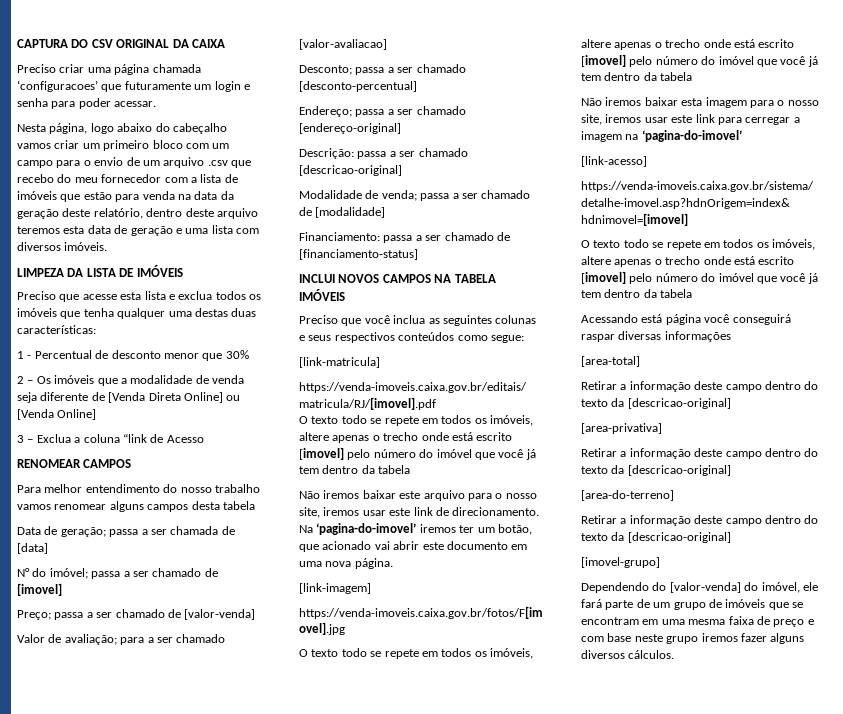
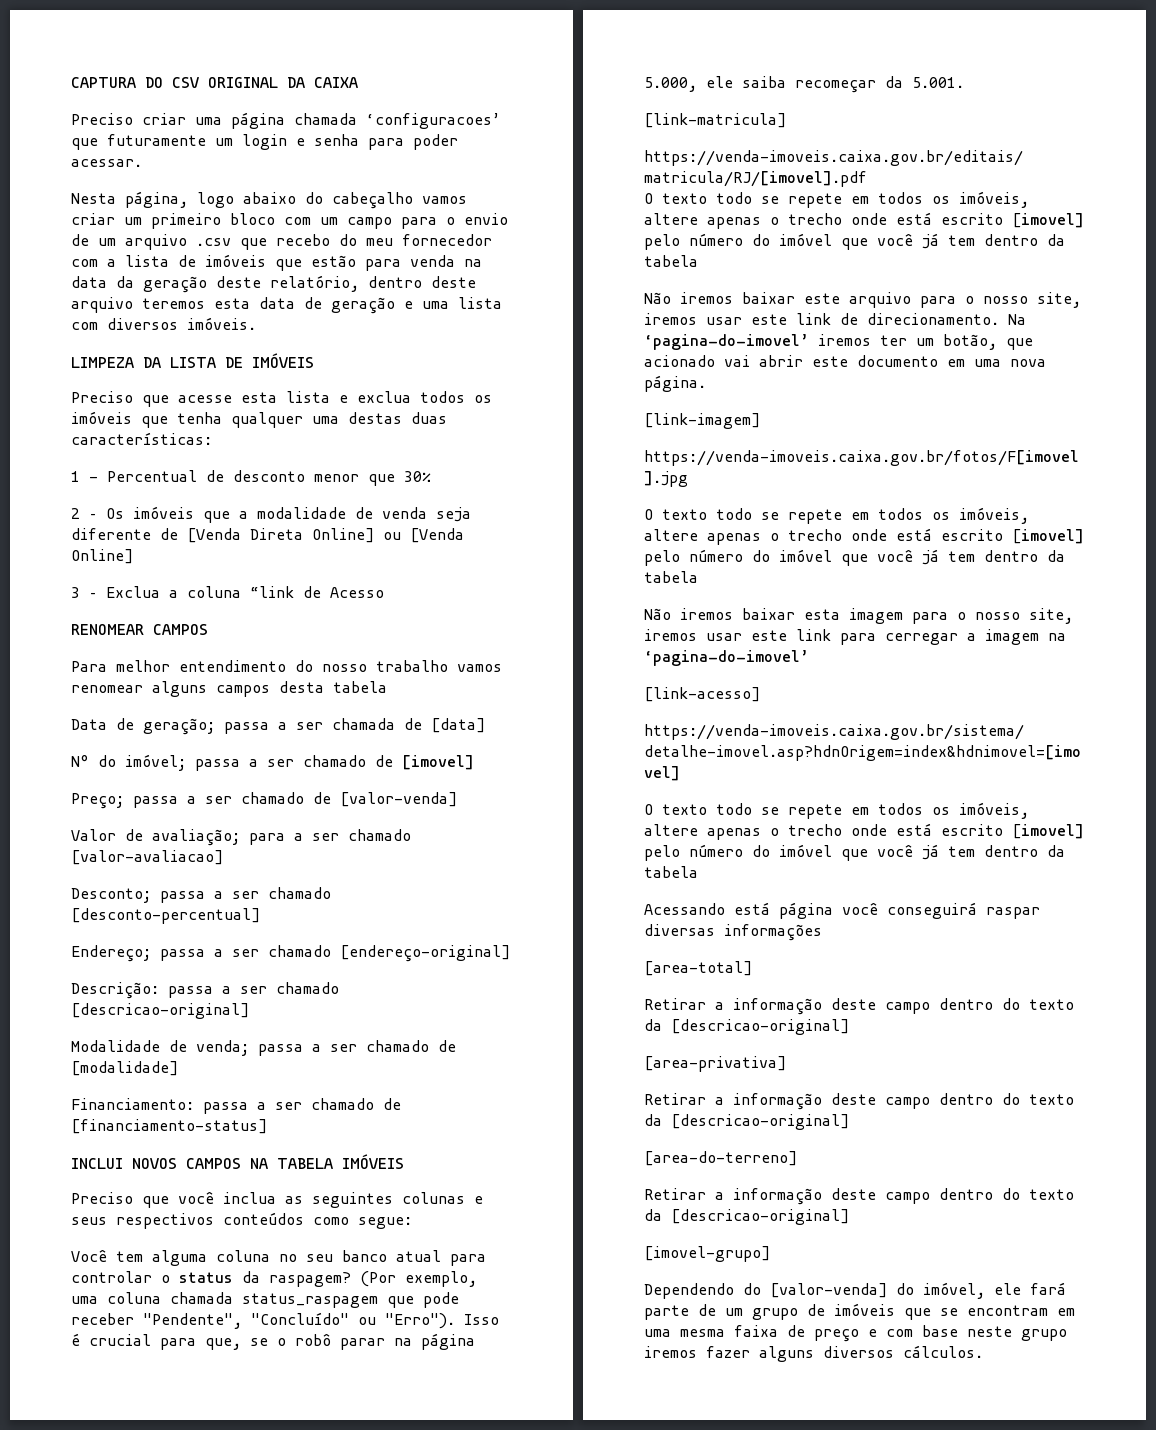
+ Você tem alguma coluna no seu banco atual para controlar o status da raspagem? (Por exemplo, uma coluna chamada status_raspagem que pode receber "Pendente", "Concluído" ou "Erro"). Isso é crucial para que, se o robô parar na página 5.000, ele saiba recomeçar da 5.001.

